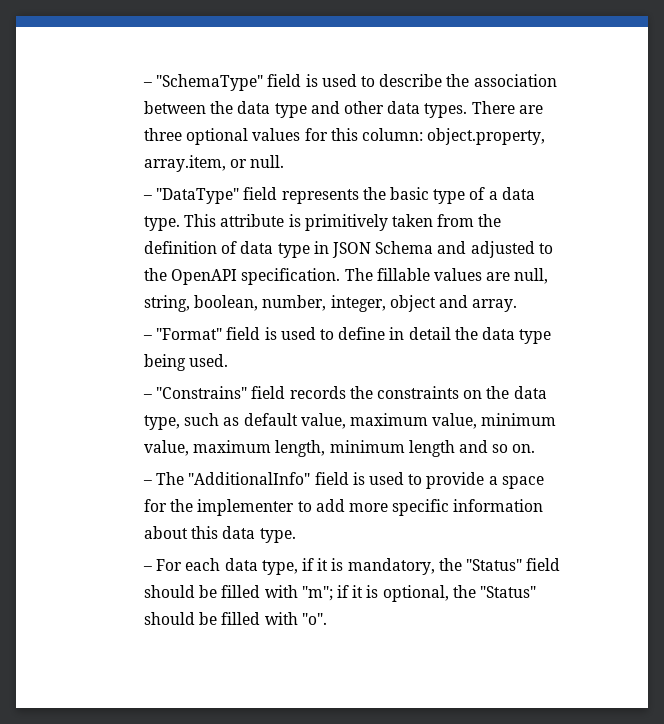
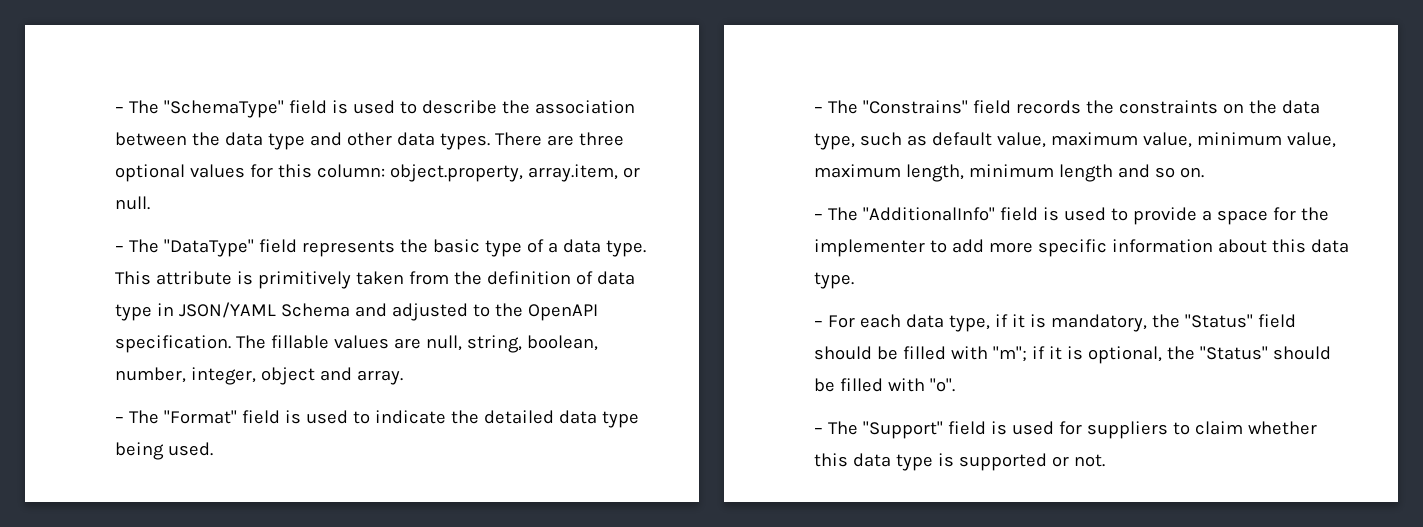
- – "SchemaType" field is used to describe the association between the data type and other data types.
+ – The "SchemaType" field is used to describe the association between the data type and other data types.
- – "DataType" field represents the basic type of a data type.
+ – The "DataType" field represents the basic type of a data type.
- This attribute is primitively taken from the definition of data type in JSON Schema and adjusted to the OpenAPI specification.
+ This attribute is primitively taken from the definition of data type in JSON/YAML Schema and adjusted to the OpenAPI specification.
- – "Format" field is used to define in detail the data type being used.
+ – The "Format" field is used to indicate the detailed data type being used.
- – "Constrains" field records the constraints on the data type, such as default value, maximum value, minimum value, maximum length, minimum length and so on.
+ – The "Constrains" field records the constraints on the data type, such as default value, maximum value, minimum value, maximum length, minimum length and so on.
+ – The "Support" field is used for suppliers to claim whether this data type is supported or not.

